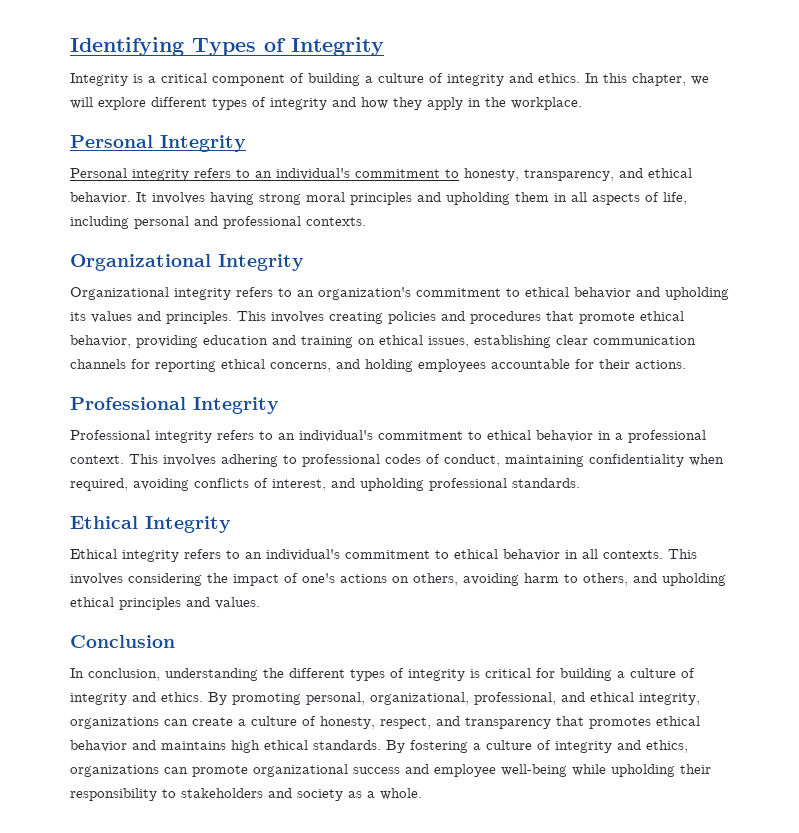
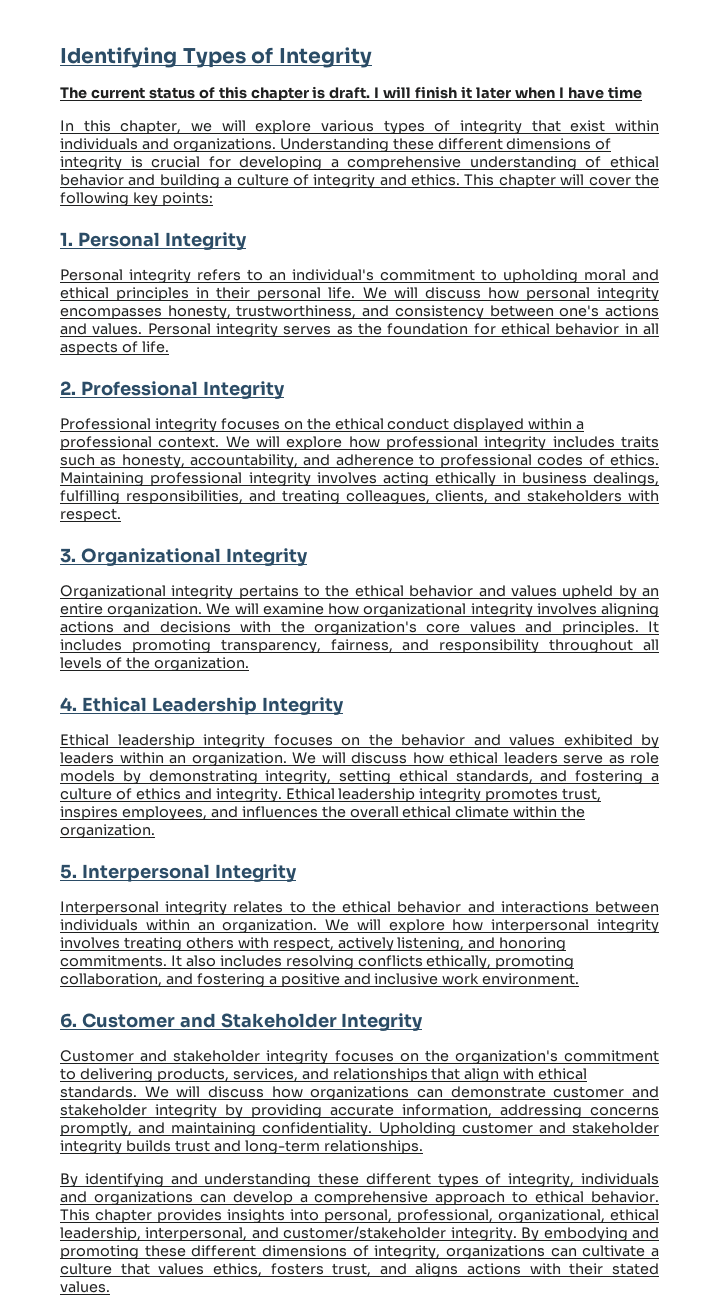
- Integrity is a critical component of building a culture of integrity and ethics. In this chapter, we will explore different types of integrity and how they apply in the workplace.
- Personal Integrity
+ The current status of this chapter is draft. I will finish it later when I have time
+ In this chapter, we will explore various types of integrity that exist within individuals and organizations. Understanding these different dimensions of integrity is crucial for developing a comprehensive understanding of ethical behavior and building a culture of integrity and ethics. This chapter will cover the following key points:
+ 1. Personal Integrity
- Personal integrity refers to an individual's commitment to honesty, transparency, and ethical behavior. It involves having strong moral principles and upholding them in all aspects of life, including personal and professional contexts.
- Organizational Integrity
- Organizational integrity refers to an organization's commitment to ethical behavior and upholding its values and principles. This involves creating policies and procedures that promote ethical behavior, providing education and training on ethical issues, establishing clear communication channels for reporting ethical concerns, and holding employees accountable for their actions.
- Professional Integrity
- Professional integrity refers to an individual's commitment to ethical behavior in a professional context. This involves adhering to professional codes of conduct, maintaining confidentiality when required, avoiding conflicts of interest, and upholding professional standards.
- Ethical Integrity
- Ethical integrity refers to an individual's commitment to ethical behavior in all contexts. This involves considering the impact of one's actions on others, avoiding harm to others, and upholding ethical principles and values.
- Conclusion
- In conclusion, understanding the different types of integrity is critical for building a culture of integrity and ethics. By promoting personal, organizational, professional, and ethical integrity, organizations can create a culture of honesty, respect, and transparency that promotes ethical behavior and maintains high ethical standards. By fostering a culture of integrity and ethics, organizations can promote organizational success and employee well-being while upholding their responsibility to stakeholders and society as a whole.
+ Personal integrity refers to an individual's commitment to upholding moral and ethical principles in their personal life. We will discuss how personal integrity encompasses honesty, trustworthiness, and consistency between one's actions and values. Personal integrity serves as the foundation for ethical behavior in all aspects of life.
+ 2. Professional Integrity
+ Professional integrity focuses on the ethical conduct displayed within a professional context. We will explore how professional integrity includes traits such as honesty, accountability, and adherence to professional codes of ethics. Maintaining professional integrity involves acting ethically in business dealings, fulfilling responsibilities, and treating colleagues, clients, and stakeholders with respect.
+ 3. Organizational Integrity
+ Organizational integrity pertains to the ethical behavior and values upheld by an entire organization. We will examine how organizational integrity involves aligning actions and decisions with the organization's core values and principles. It includes promoting transparency, fairness, and responsibility throughout all levels of the organization.
+ 4. Ethical Leadership Integrity
+ Ethical leadership integrity focuses on the behavior and values exhibited by leaders within an organization. We will discuss how ethical leaders serve as role models by demonstrating integrity, setting ethical standards, and fostering a culture of ethics and integrity. Ethical leadership integrity promotes trust, inspires employees, and influences the overall ethical climate within the organization.
+ 5. Interpersonal Integrity
+ Interpersonal integrity relates to the ethical behavior and interactions between individuals within an organization. We will explore how interpersonal integrity involves treating others with respect, actively listening, and honoring commitments. It also includes resolving conflicts ethically, promoting collaboration, and fostering a positive and inclusive work environment.
+ 6. Customer and Stakeholder Integrity
+ Customer and stakeholder integrity focuses on the organization's commitment to delivering products, services, and relationships that align with ethical standards. We will discuss how organizations can demonstrate customer and stakeholder integrity by providing accurate information, addressing concerns promptly, and maintaining confidentiality. Upholding customer and stakeholder integrity builds trust and long-term relationships.
+ By identifying and understanding these different types of integrity, individuals and organizations can develop a comprehensive approach to ethical behavior. This chapter provides insights into personal, professional, organizational, ethical leadership, interpersonal, and customer/stakeholder integrity. By embodying and promoting these different dimensions of integrity, organizations can cultivate a culture that values ethics, fosters trust, and aligns actions with their stated values.

